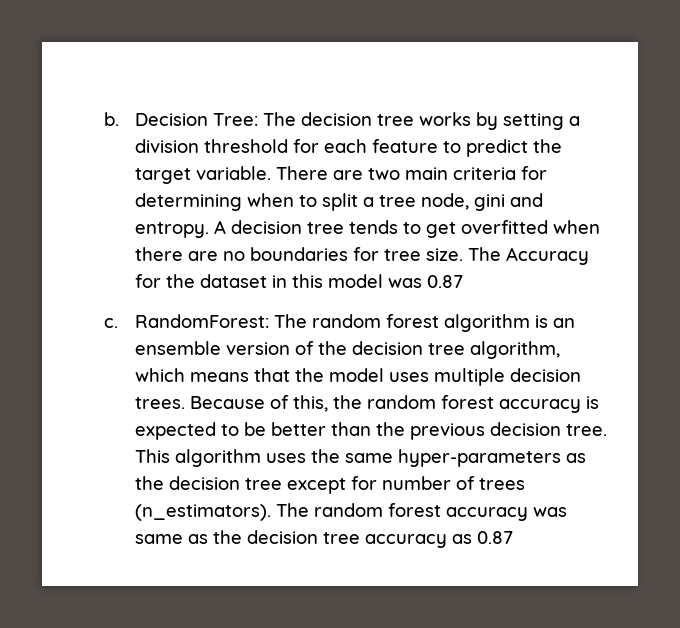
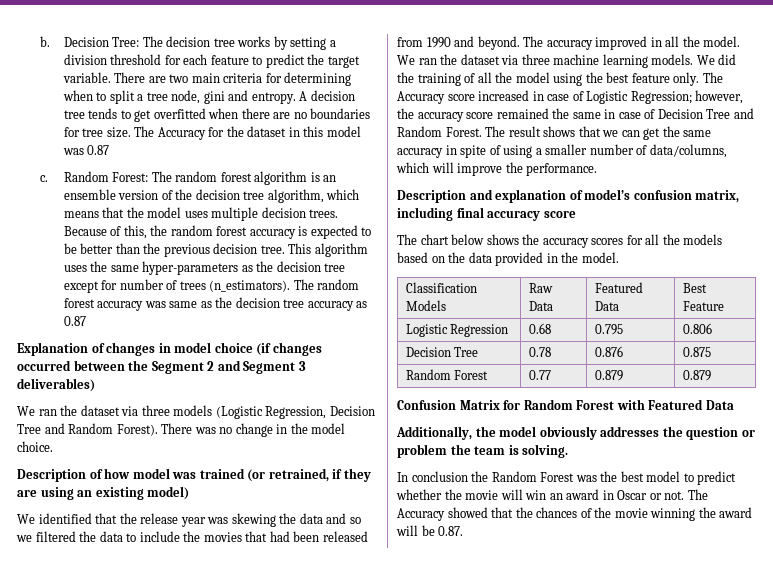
- RandomForest: The random forest algorithm is an ensemble version of the decision tree algorithm, which means that the model uses multiple decision trees.
+ Random Forest: The random forest algorithm is an ensemble version of the decision tree algorithm, which means that the model uses multiple decision trees.
+ Explanation of changes in model choice (if changes occurred between the Segment 2 and Segment 3 deliverables)
+ We ran the dataset via three models (Logistic Regression, Decision Tree and Random Forest). There was no change in the model choice.
+ Description of how model was trained (or retrained, if they are using an existing model)
+ We identified that the release year was skewing the data and so we filtered the data to include the movies that had been released from 1990 and beyond. The accuracy improved in all the model. We ran the dataset via three machine learning models. We did the training of all the model using the best feature only. The Accuracy score increased in case of Logistic Regression; however, the accuracy score remained the same in case of Decision Tree and Random Forest. The result shows that we can get the same accuracy in spite of using a smaller number of data/columns, which will improve the performance.
+ Description and explanation of model’s confusion matrix, including final accuracy score
+ The chart below shows the accuracy scores for all the models based on the data provided in the model.
+ Classification Models | Raw Data | Featured Data | Best Feature
+ Logistic Regression | 0.68 | 0.795 | 0.806
+ Decision Tree | 0.78 | 0.876 | 0.875
+ Random Forest | 0.77 | 0.879 | 0.879
+ Confusion Matrix for Random Forest with Featured Data
+ Additionally, the model obviously addresses the question or problem the team is solving.
+ In conclusion the Random Forest was the best model to predict whether the movie will win an award in Oscar or not. The Accuracy showed that the chances of the movie winning the award will be 0.87.

